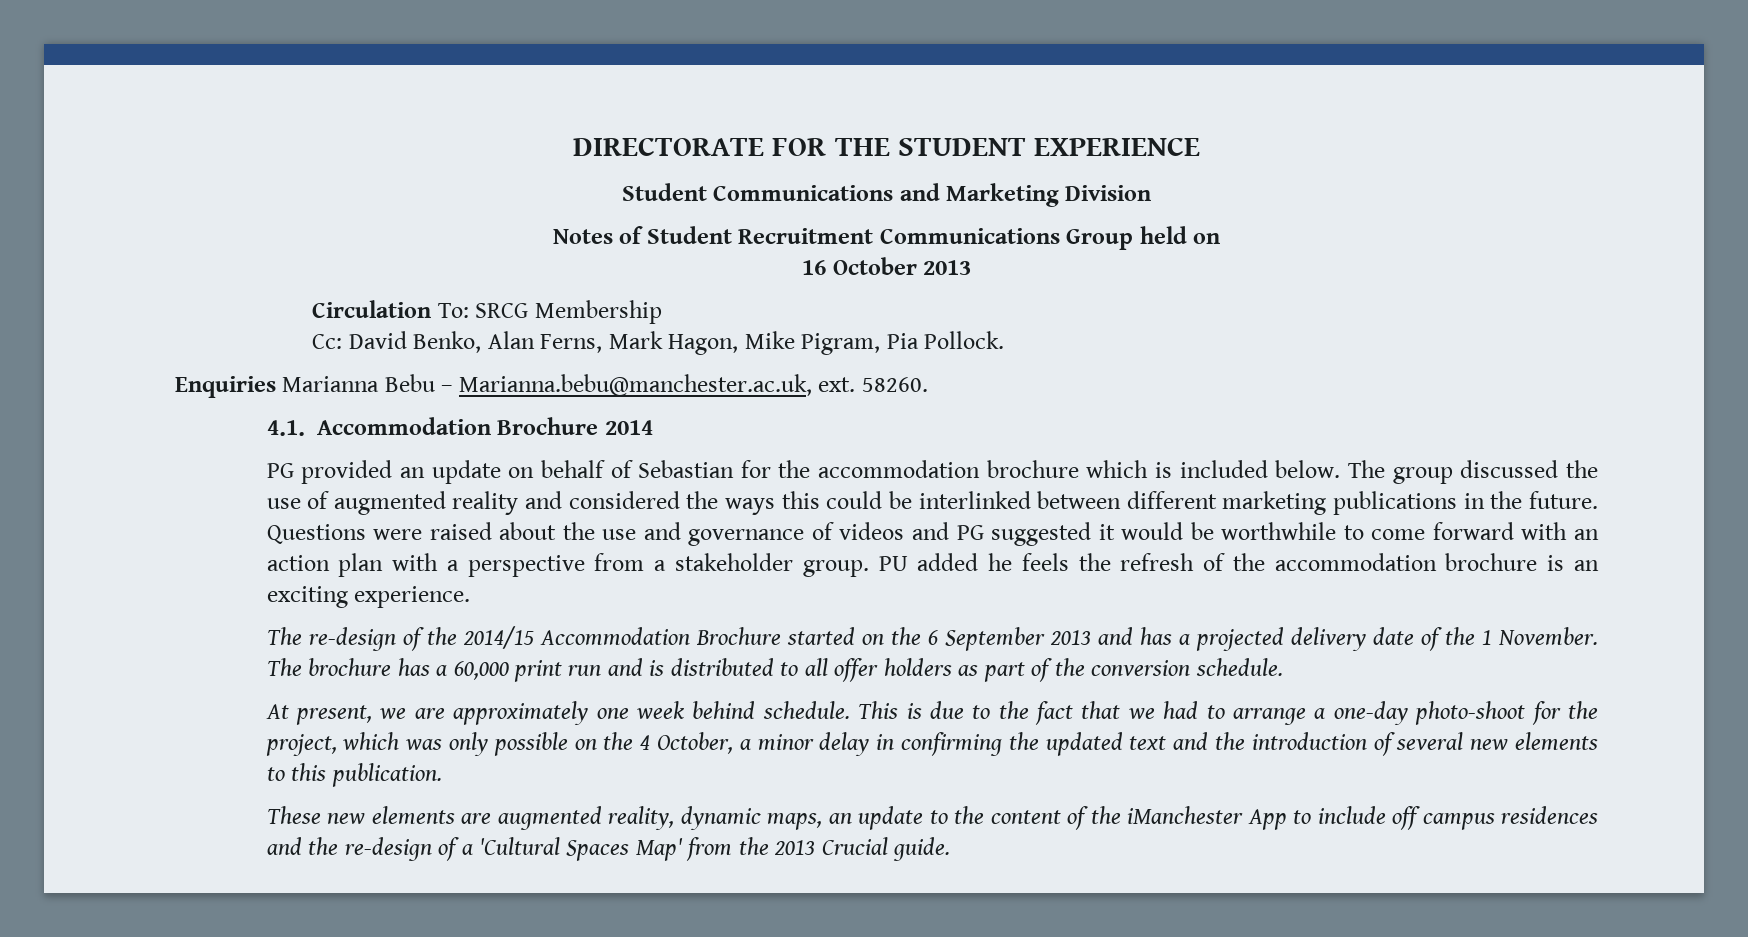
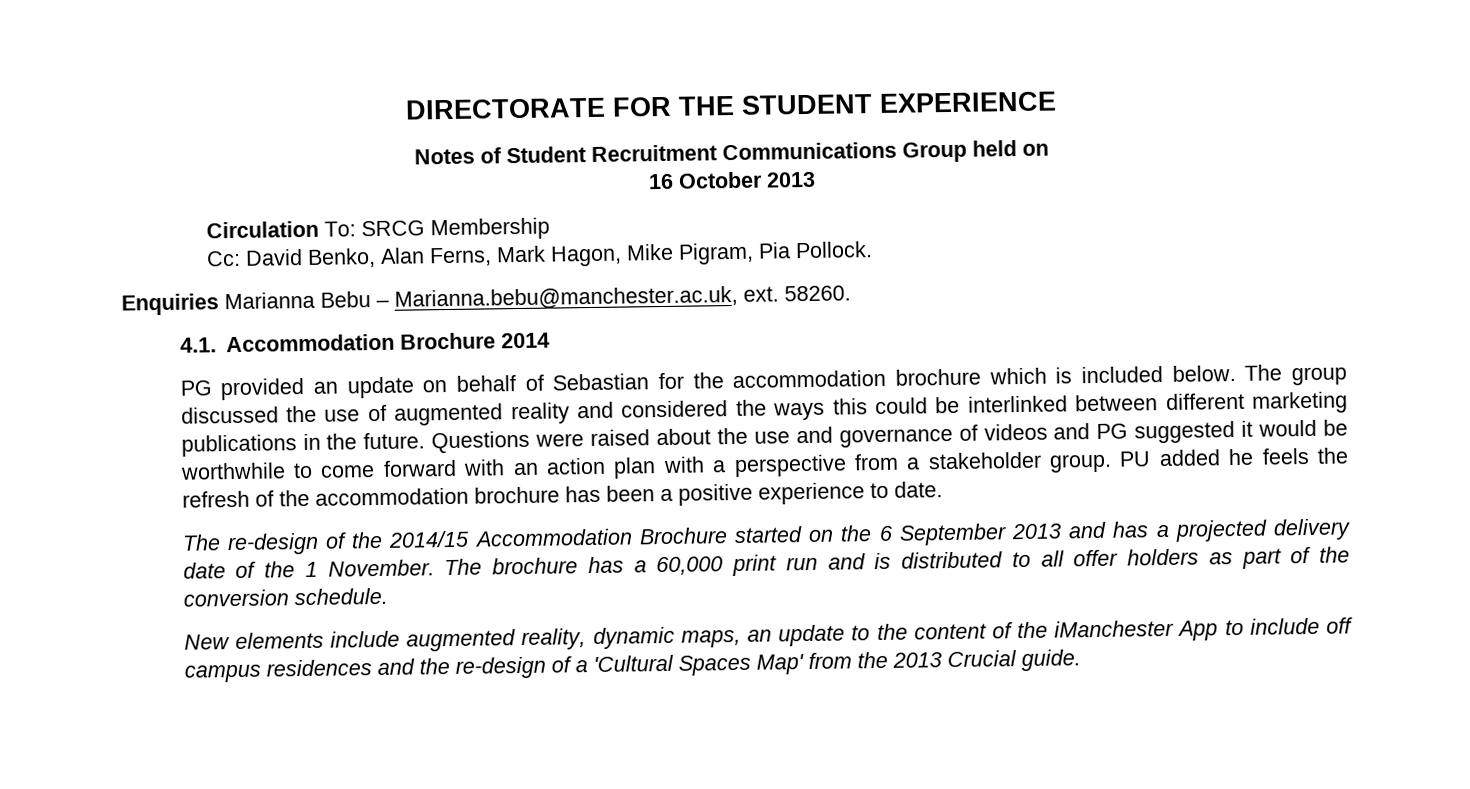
- Student Communications and Marketing Division
- PU added he feels the refresh of the accommodation brochure is an exciting experience.
+ PU added he feels the refresh of the accommodation brochure has been a positive experience to date.
- At present, we are approximately one week behind schedule. This is due to the fact that we had to arrange a one-day photo-shoot for the project, which was only possible on the 4 October, a minor delay in confirming the updated text and the introduction of several new elements to this publication.
- These new elements are augmented reality, dynamic maps, an update to the content of the iManchester App to include off campus residences and the re-design of a 'Cultural Spaces Map' from the 2013 Crucial guide.
+ New elements include augmented reality, dynamic maps, an update to the content of the iManchester App to include off campus residences and the re-design of a 'Cultural Spaces Map' from the 2013 Crucial guide.

